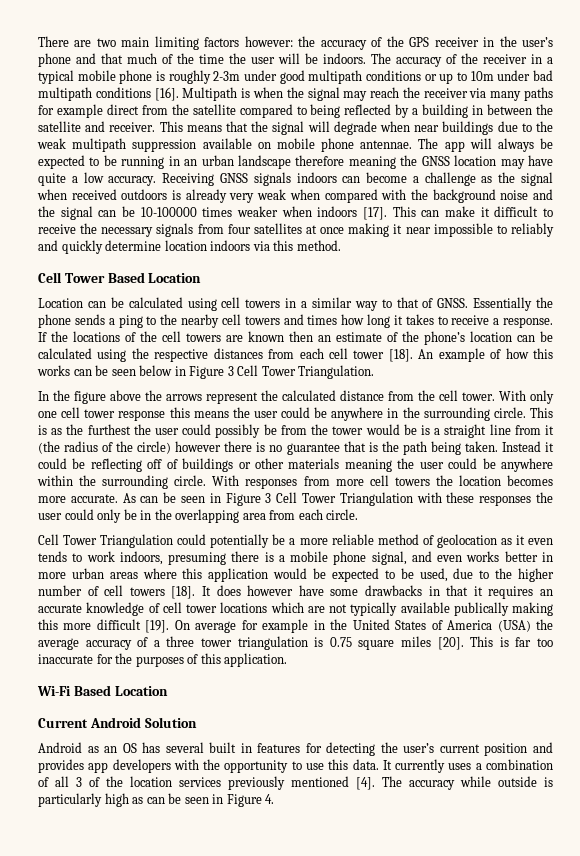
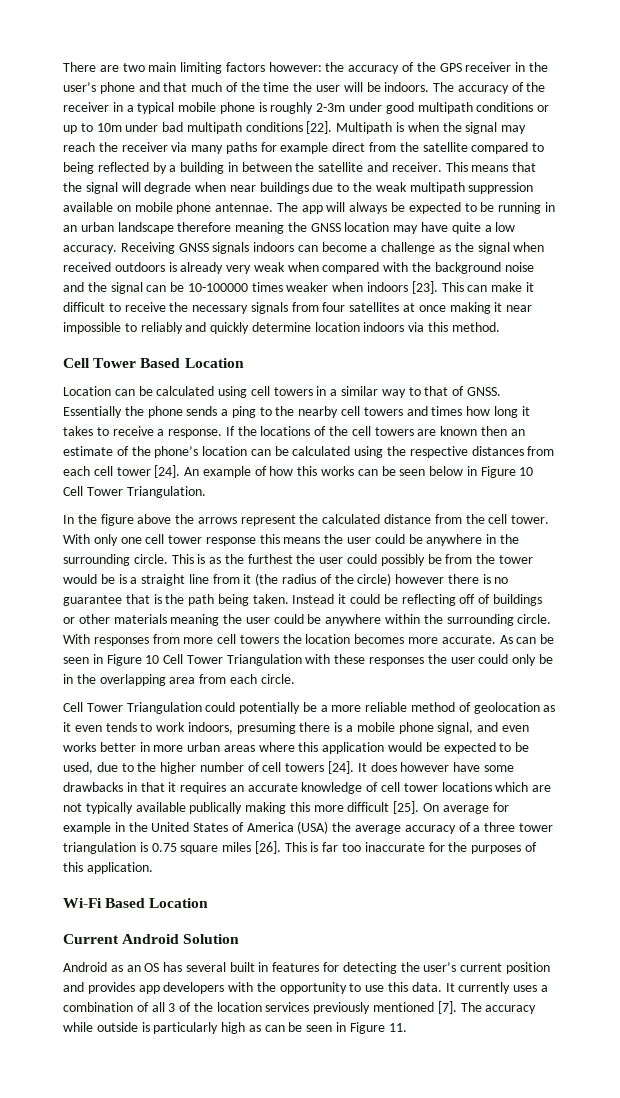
- The accuracy of the receiver in a typical mobile phone is roughly 2-3m under good multipath conditions or up to 10m under bad multipath conditions [16].
+ The accuracy of the receiver in a typical mobile phone is roughly 2-3m under good multipath conditions or up to 10m under bad multipath conditions [22].
- Receiving GNSS signals indoors can become a challenge as the signal when received outdoors is already very weak when compared with the background noise and the signal can be 10-100000 times weaker when indoors [17].
+ Receiving GNSS signals indoors can become a challenge as the signal when received outdoors is already very weak when compared with the background noise and the signal can be 10-100000 times weaker when indoors [23].
- If the locations of the cell towers are known then an estimate of the phone’s location can be calculated using the respective distances from each cell tower [18].
+ If the locations of the cell towers are known then an estimate of the phone’s location can be calculated using the respective distances from each cell tower [24].
- An example of how this works can be seen below in Figure 3 Cell Tower Triangulation.
+ An example of how this works can be seen below in Figure 10 Cell Tower Triangulation.
- As can be seen in Figure 3 Cell Tower Triangulation with these responses the user could only be in the overlapping area from each circle.
+ As can be seen in Figure 10 Cell Tower Triangulation with these responses the user could only be in the overlapping area from each circle.
- Cell Tower Triangulation could potentially be a more reliable method of geolocation as it even tends to work indoors, presuming there is a mobile phone signal, and even works better in more urban areas where this application would be expected to be used, due to the higher number of cell towers [18].
+ Cell Tower Triangulation could potentially be a more reliable method of geolocation as it even tends to work indoors, presuming there is a mobile phone signal, and even works better in more urban areas where this application would be expected to be used, due to the higher number of cell towers [24].
- It does however have some drawbacks in that it requires an accurate knowledge of cell tower locations which are not typically available publically making this more difficult [19].
+ It does however have some drawbacks in that it requires an accurate knowledge of cell tower locations which are not typically available publically making this more difficult [25].
- On average for example in the United States of America (USA) the average accuracy of a three tower triangulation is 0.75 square miles [20].
+ On average for example in the United States of America (USA) the average accuracy of a three tower triangulation is 0.75 square miles [26].
- It currently uses a combination of all 3 of the location services previously mentioned [4].
+ It currently uses a combination of all 3 of the location services previously mentioned [7].
- The accuracy while outside is particularly high as can be seen in Figure 4.
+ The accuracy while outside is particularly high as can be seen in Figure 11.

